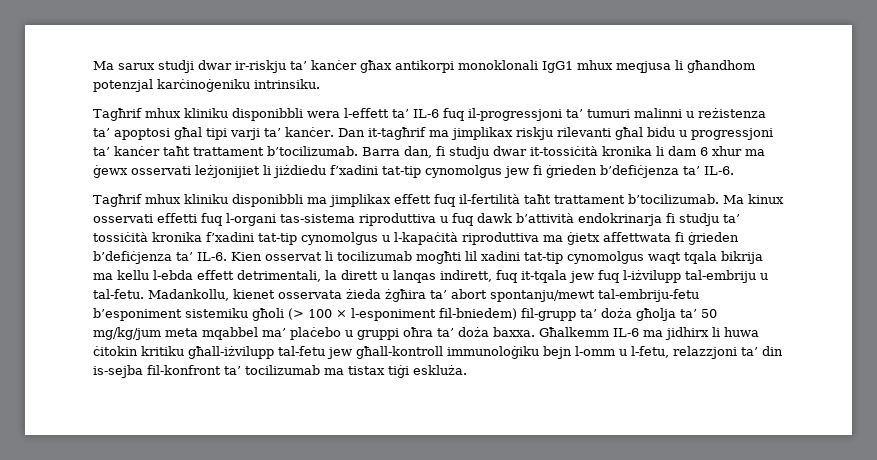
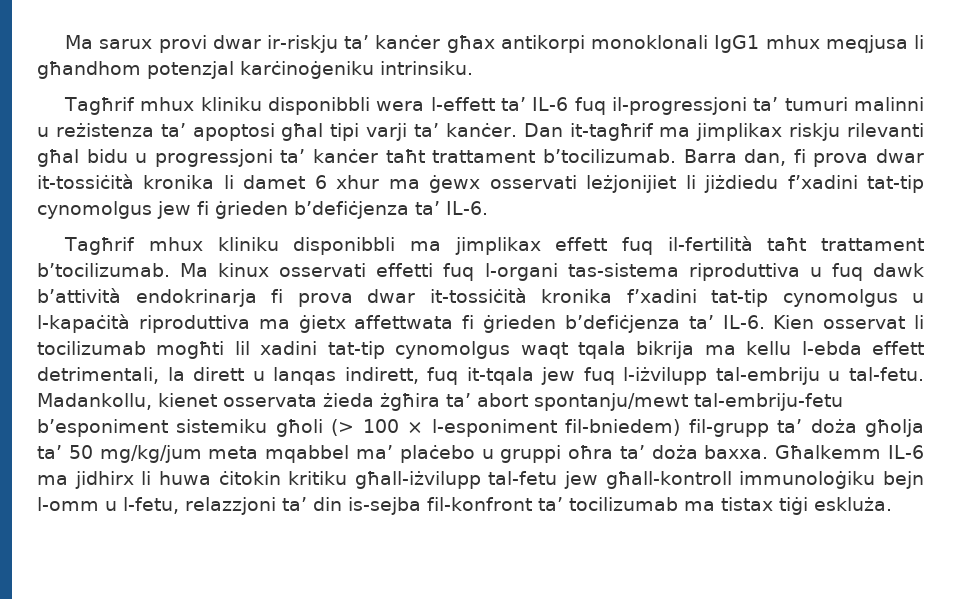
- Ma sarux studji dwar ir-riskju ta’ kanċer għax antikorpi monoklonali IgG1 mhux meqjusa li għandhom potenzjal karċinoġeniku intrinsiku.
+ Ma sarux provi dwar ir-riskju ta’ kanċer għax antikorpi monoklonali IgG1 mhux meqjusa li għandhom potenzjal karċinoġeniku intrinsiku.
- Barra dan, fi studju dwar it-tossiċità kronika li dam 6 xhur ma ġewx osservati leżjonijiet li jiżdiedu f’xadini tat-tip cynomolgus jew fi ġrieden b’defiċjenza ta’ IL-6.
+ Barra dan, fi prova dwar it-tossiċità kronika li damet 6 xhur ma ġewx osservati leżjonijiet li jiżdiedu f’xadini tat-tip cynomolgus jew fi ġrieden b’defiċjenza ta’ IL-6.
- Ma kinux osservati effetti fuq l-organi tas-sistema riproduttiva u fuq dawk b’attività endokrinarja fi studju ta’ tossiċità kronika f’xadini tat-tip cynomolgus u l-kapaċità riproduttiva ma ġietx affettwata fi ġrieden b’defiċjenza ta’ IL-6.
+ Ma kinux osservati effetti fuq l-organi tas-sistema riproduttiva u fuq dawk b’attività endokrinarja fi prova dwar it-tossiċità kronika f’xadini tat-tip cynomolgus u l-kapaċità riproduttiva ma ġietx affettwata fi ġrieden b’defiċjenza ta’ IL-6.

